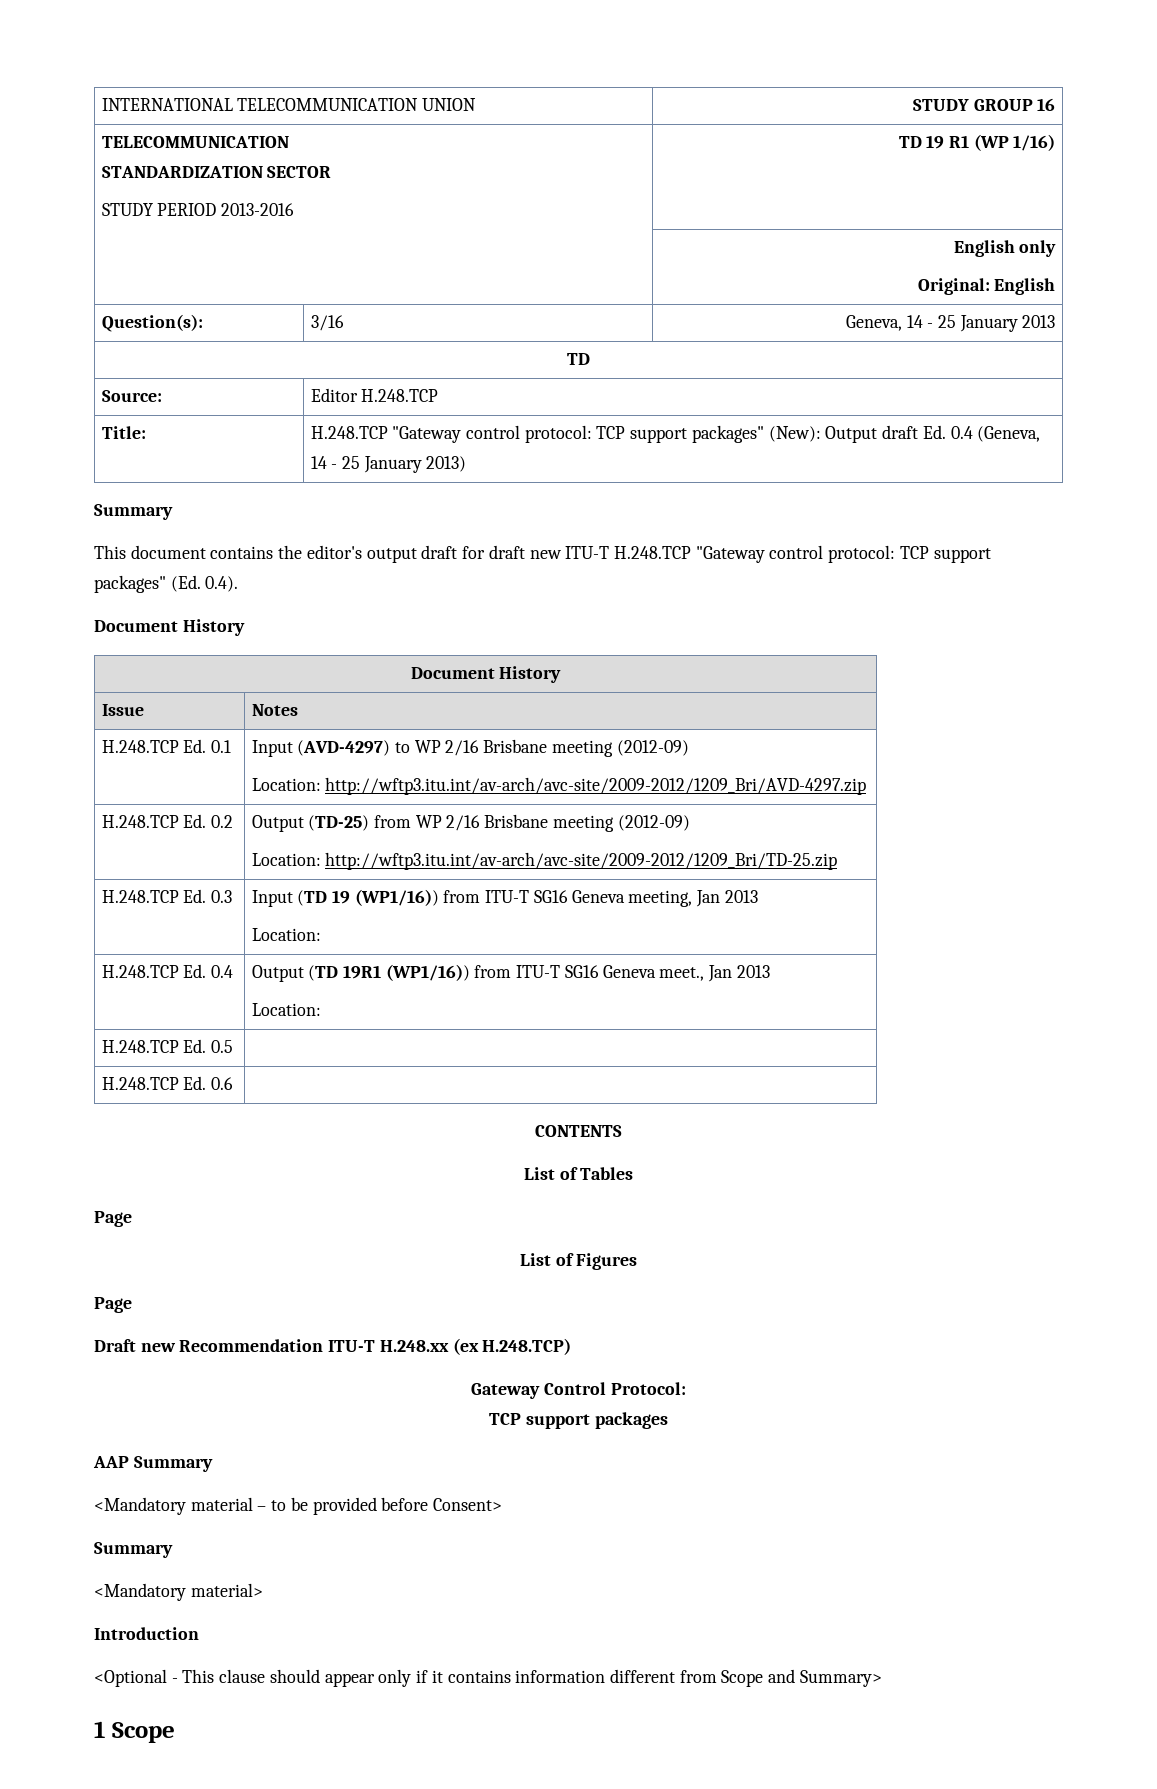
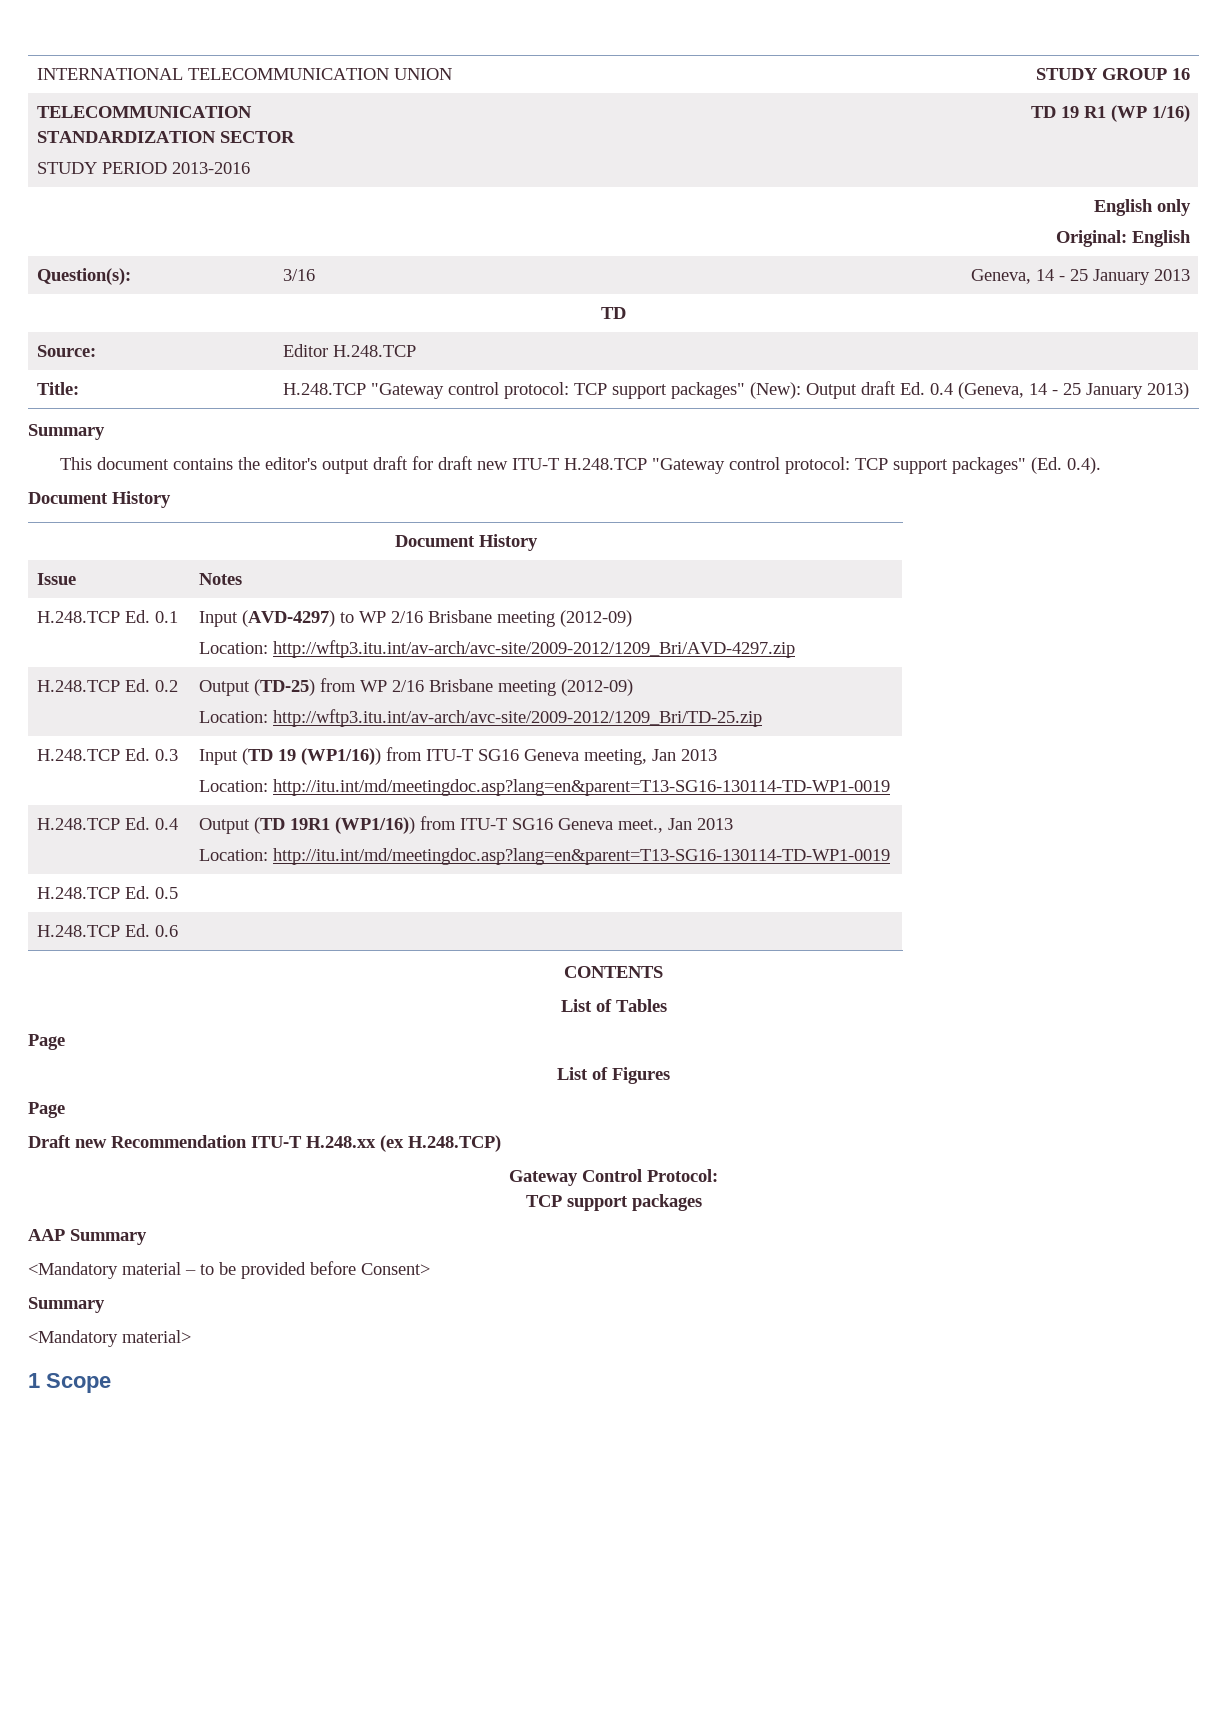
  H.248.TCP Ed. 0.3 | Input (TD 19 (WP1/16)) from ITU-T SG16 Geneva meeting, Jan 2013
- Location:
+ Location: http://itu.int/md/meetingdoc.asp?lang=en&parent=T13-SG16-130114-TD-WP1-0019
  H.248.TCP Ed. 0.4 | Output (TD 19R1 (WP1/16)) from ITU-T SG16 Geneva meet., Jan 2013
- Location:
+ Location: http://itu.int/md/meetingdoc.asp?lang=en&parent=T13-SG16-130114-TD-WP1-0019
- Introduction
- <Optional - This clause should appear only if it contains information different from Scope and Summary>

